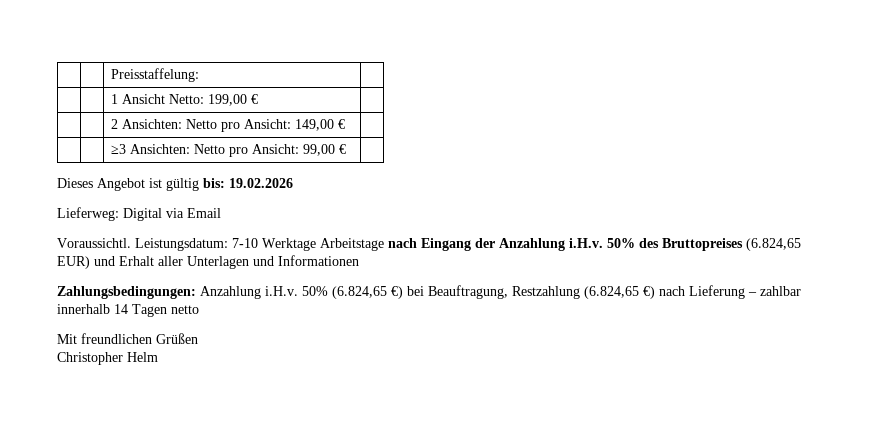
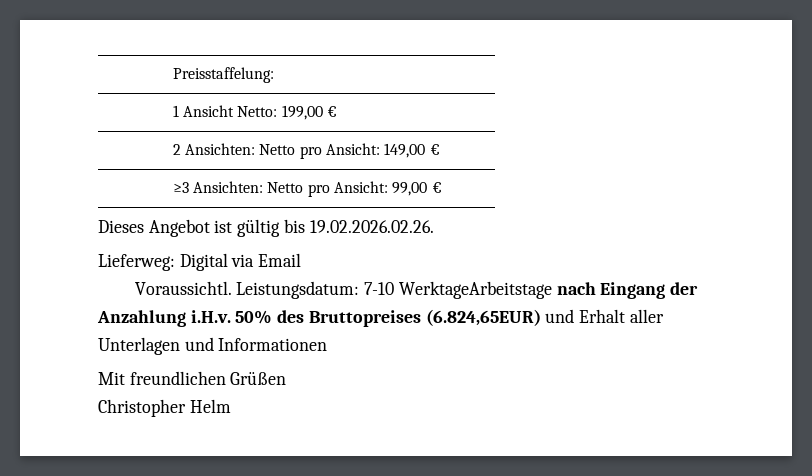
- Dieses Angebot ist gültig bis: 19.02.2026
+ Dieses Angebot ist gültig bis 19.02.2026.02.26.
- Leistungsdatum: 7-10 Werktage Arbeitstage nach Eingang der Anzahlung i.H.v. 50% des Bruttopreises (6.824,65 EUR) und Erhalt aller Unterlagen und Informationen
+ Leistungsdatum: 7-10 WerktageArbeitstage nach Eingang der Anzahlung i.H.v. 50% des Bruttopreises (6.824,65EUR) und Erhalt aller Unterlagen und Informationen
- Zahlungsbedingungen: Anzahlung i.H.v. 50% (6.824,65 €) bei Beauftragung, Restzahlung (6.824,65 €) nach Lieferung – zahlbar innerhalb 14 Tagen netto

